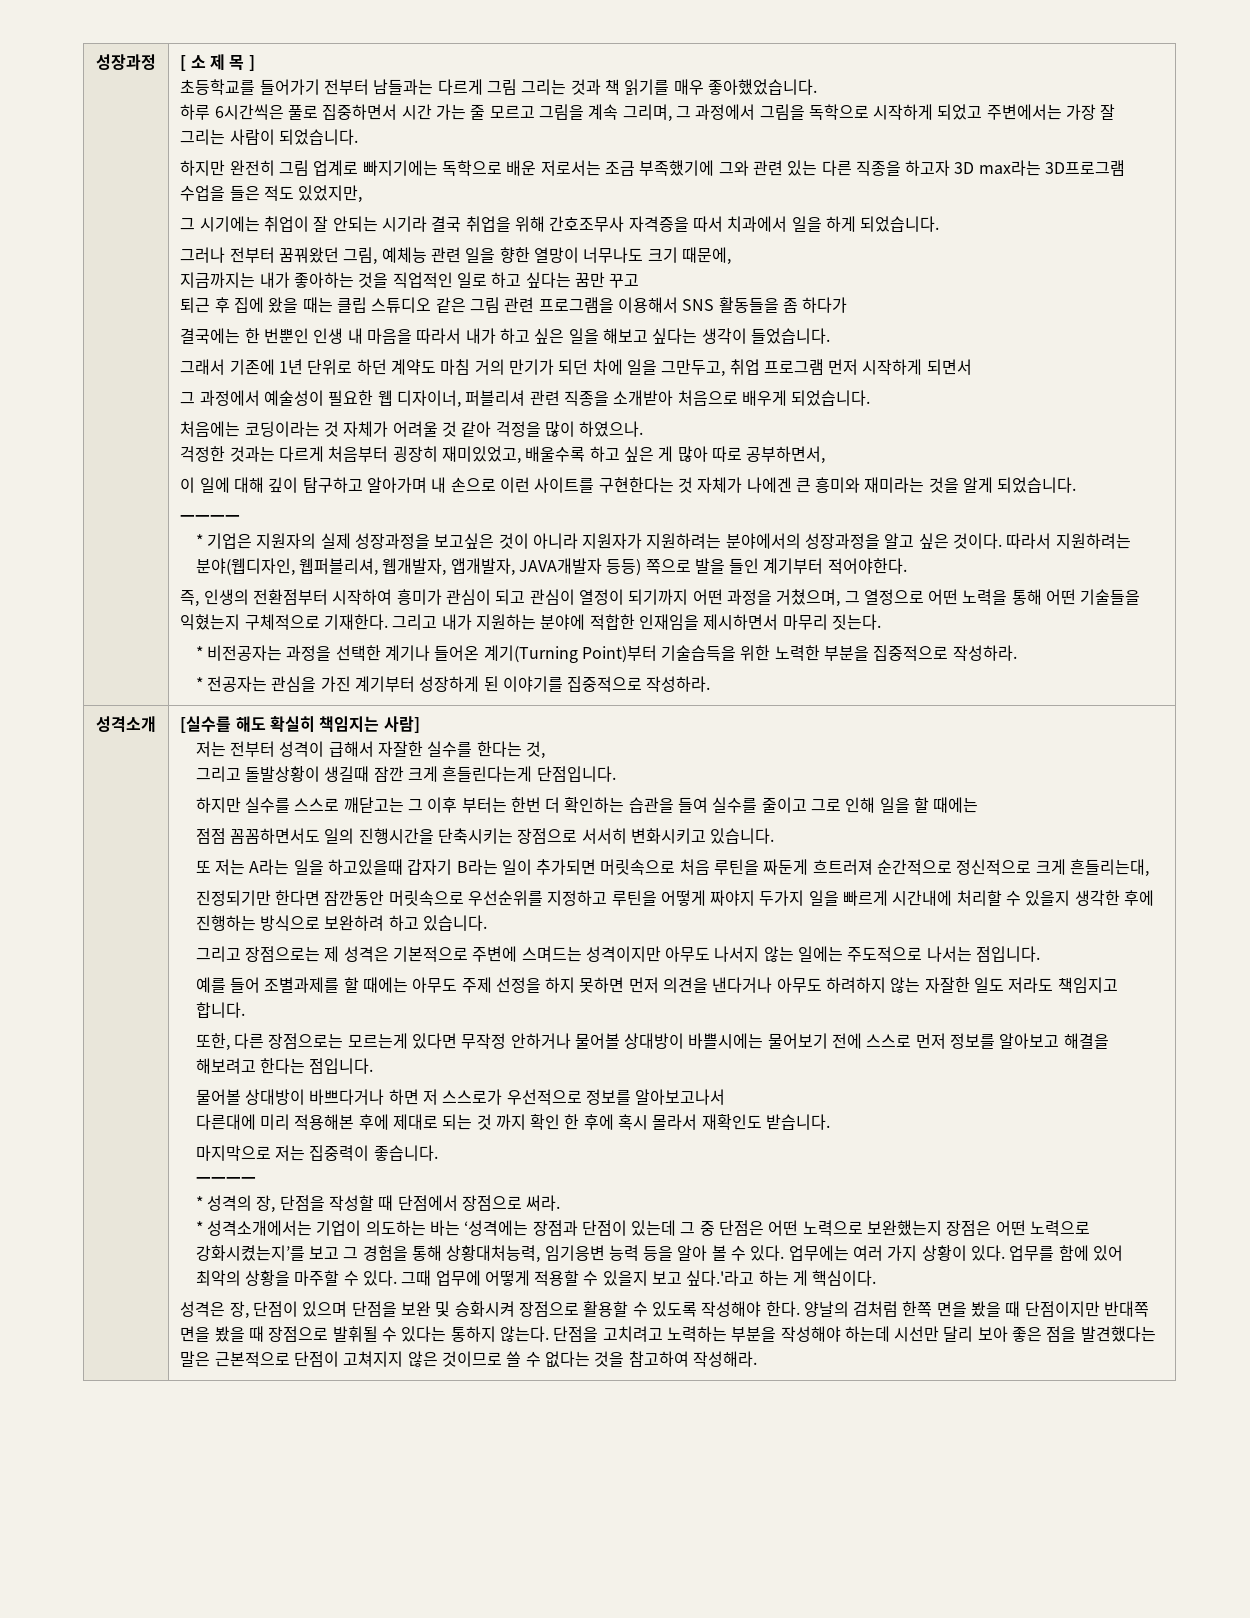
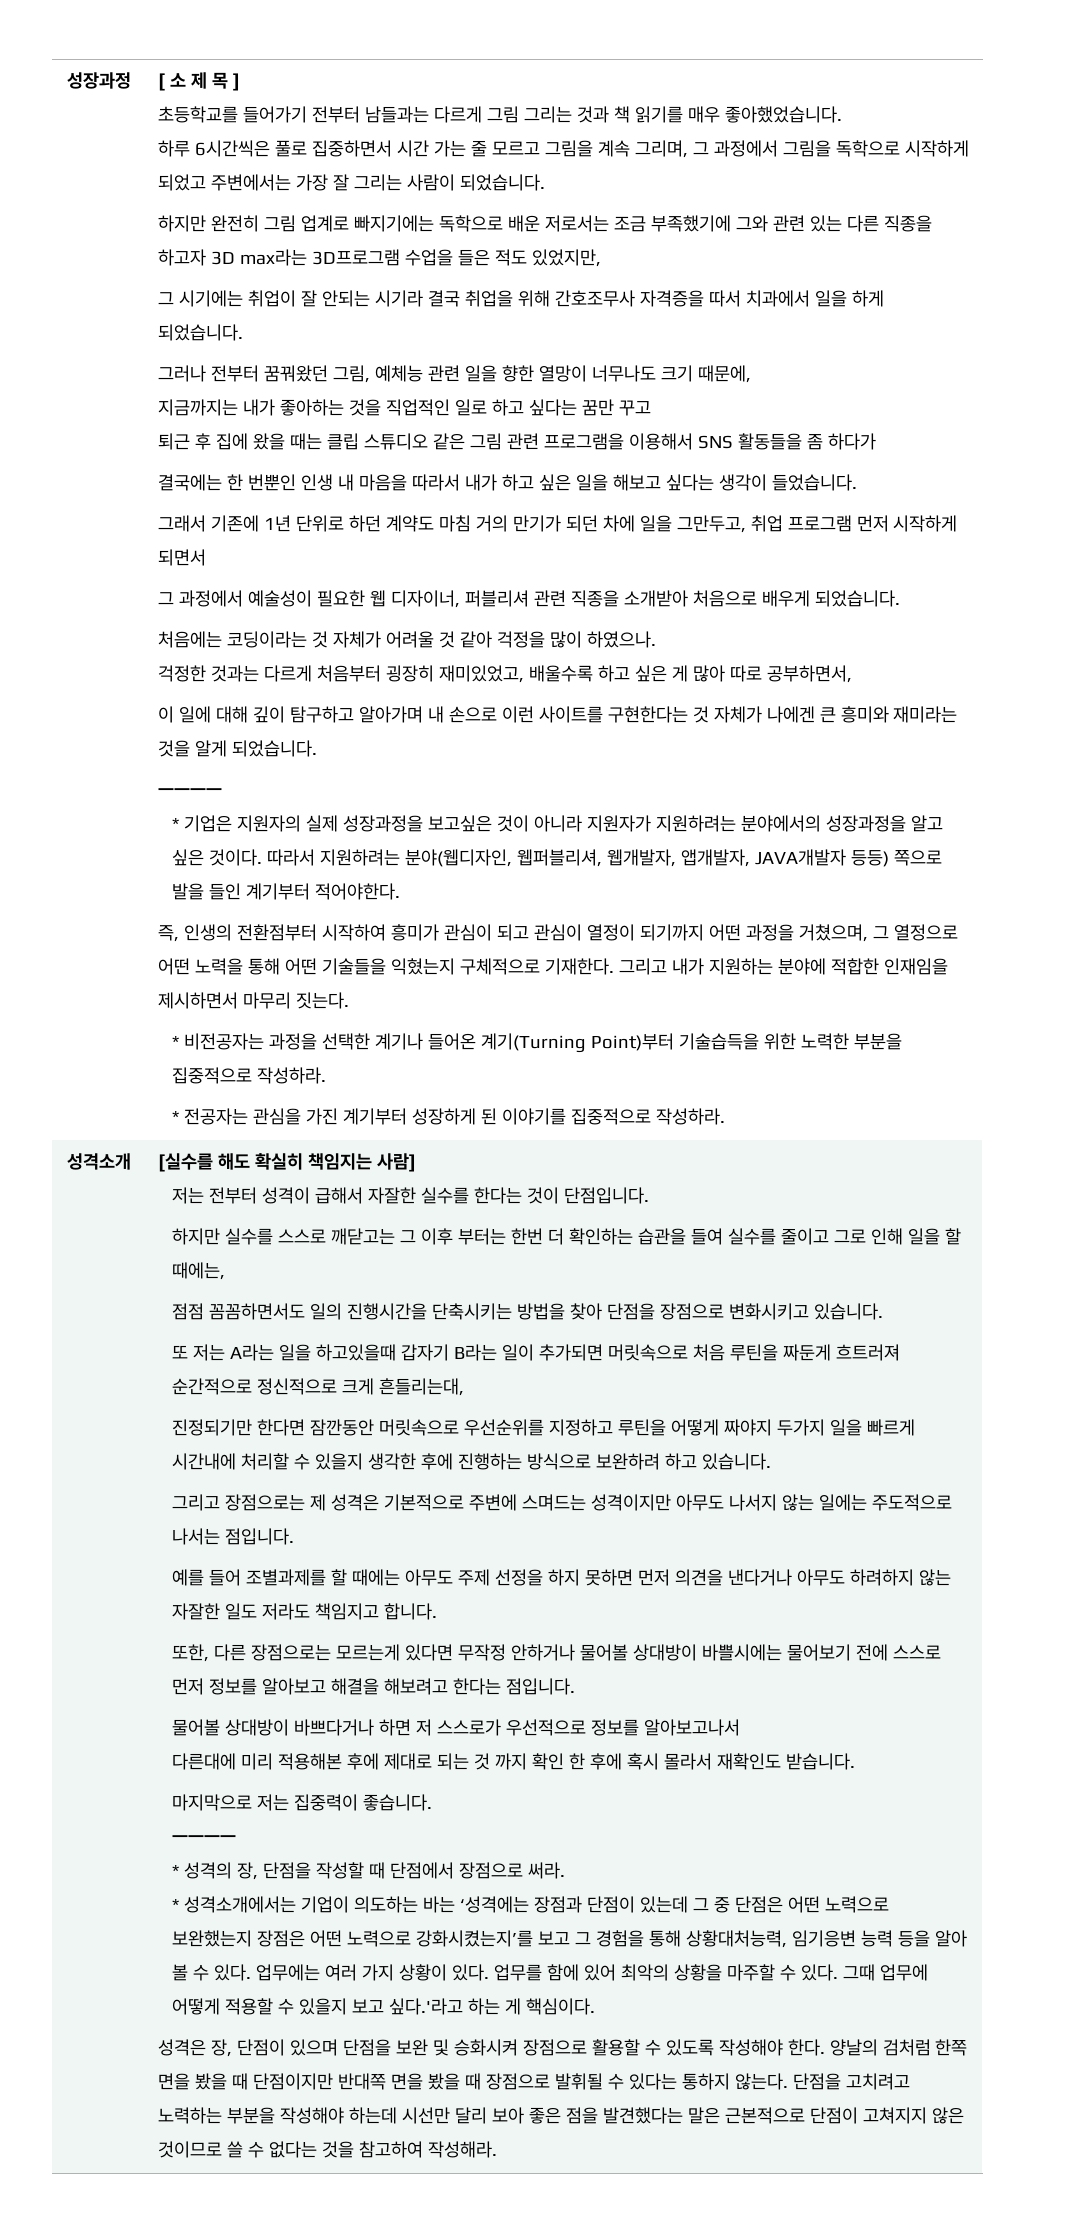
- 저는 전부터 성격이 급해서 자잘한 실수를 한다는 것,
- 그리고 돌발상황이 생길때 잠깐 크게 흔들린다는게 단점입니다.
+ 저는 전부터 성격이 급해서 자잘한 실수를 한다는 것이 단점입니다.
- 하지만 실수를 스스로 깨닫고는 그 이후 부터는 한번 더 확인하는 습관을 들여 실수를 줄이고 그로 인해 일을 할 때에는
+ 하지만 실수를 스스로 깨닫고는 그 이후 부터는 한번 더 확인하는 습관을 들여 실수를 줄이고 그로 인해 일을 할 때에는,
- 점점 꼼꼼하면서도 일의 진행시간을 단축시키는 장점으로 서서히 변화시키고 있습니다.
+ 점점 꼼꼼하면서도 일의 진행시간을 단축시키는 방법을 찾아 단점을 장점으로 변화시키고 있습니다.

